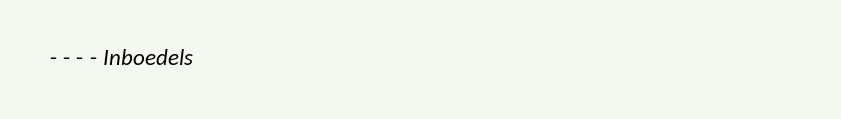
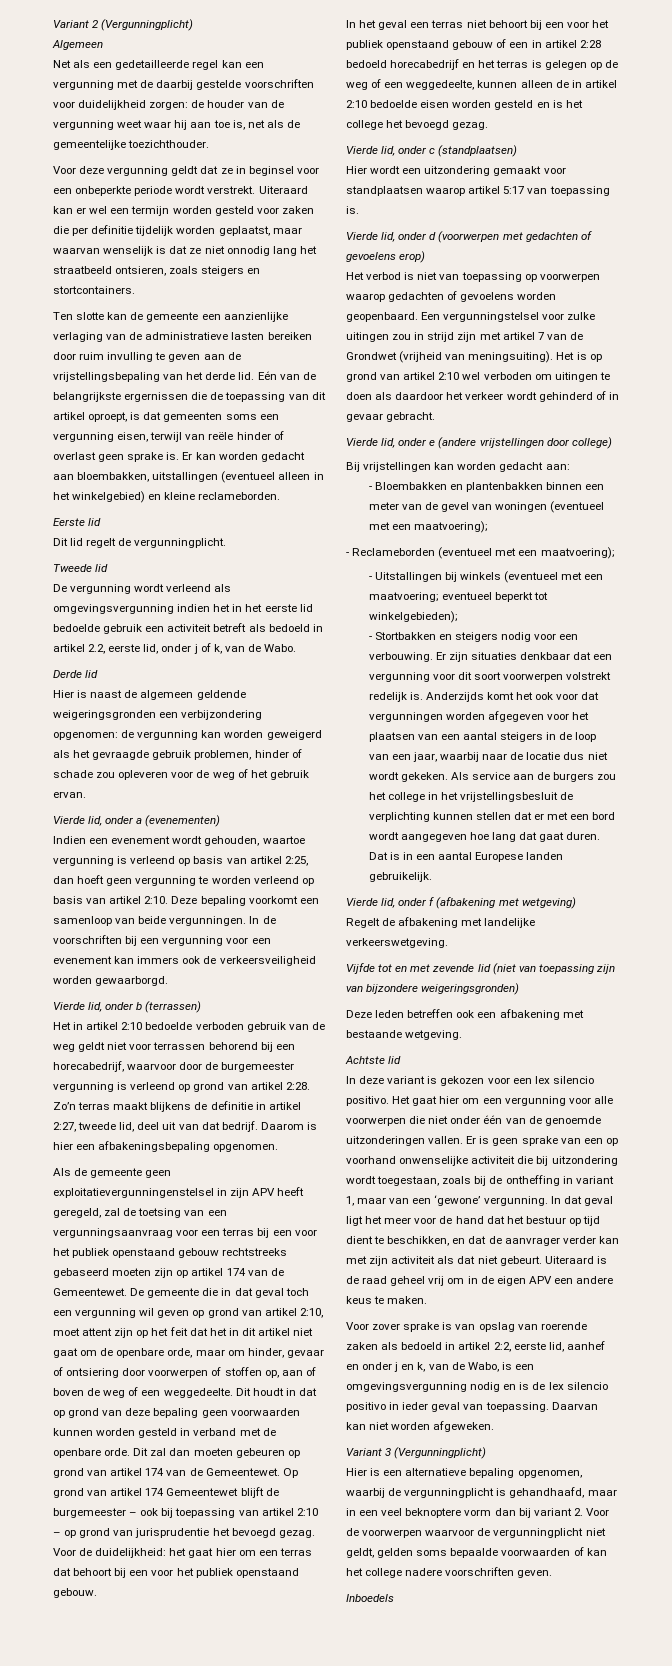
- - - - - Inboedels
+ Variant 2 (Vergunningplicht)
+ Algemeen
+ Net als een gedetailleerde regel kan een vergunning met de daarbij gestelde voorschriften voor duidelijkheid zorgen: de houder van de vergunning weet waar hij aan toe is, net als de gemeentelijke toezichthouder.
+ Voor deze vergunning geldt dat ze in beginsel voor een onbeperkte periode wordt verstrekt. Uiteraard kan er wel een termijn worden gesteld voor zaken die per definitie tijdelijk worden geplaatst, maar waarvan wenselijk is dat ze niet onnodig lang het straatbeeld ontsieren, zoals steigers en stortcontainers.
+ Ten slotte kan de gemeente een aanzienlijke verlaging van de administratieve lasten bereiken door ruim invulling te geven aan de vrijstellingsbepaling van het derde lid. Eén van de belangrijkste ergernissen die de toepassing van dit artikel oproept, is dat gemeenten soms een vergunning eisen, terwijl van reële hinder of overlast geen sprake is. Er kan worden gedacht aan bloembakken, uitstallingen (eventueel alleen in het winkelgebied) en kleine reclameborden.
+ Eerste lid
+ Dit lid regelt de vergunningplicht.
+ Tweede lid
+ De vergunning wordt verleend als omgevingsvergunning indien het in het eerste lid bedoelde gebruik een activiteit betreft als bedoeld in artikel 2.2, eerste lid, onder j of k, van de Wabo.
+ Derde lid
+ Hier is naast de algemeen geldende weigeringsgronden een verbijzondering opgenomen: de vergunning kan worden geweigerd als het gevraagde gebruik problemen, hinder of schade zou opleveren voor de weg of het gebruik ervan.
+ Vierde lid, onder a (evenementen)
+ Indien een evenement wordt gehouden, waartoe vergunning is verleend op basis van artikel 2:25, dan hoeft geen vergunning te worden verleend op basis van artikel 2:10. Deze bepaling voorkomt een samenloop van beide vergunningen. In de voorschriften bij een vergunning voor een evenement kan immers ook de verkeersveiligheid worden gewaarborgd.
+ Vierde lid, onder b (terrassen)
+ Het in artikel 2:10 bedoelde verboden gebruik van de weg geldt niet voor terrassen behorend bij een horecabedrijf, waarvoor door de burgemeester vergunning is verleend op grond van artikel 2:28. Zo’n terras maakt blijkens de definitie in artikel 2:27, tweede lid, deel uit van dat bedrijf. Daarom is hier een afbakeningsbepaling opgenomen.
+ Als de gemeente geen exploitatievergunningenstelsel in zijn APV heeft geregeld, zal de toetsing van een vergunningsaanvraag voor een terras bij een voor het publiek openstaand gebouw rechtstreeks gebaseerd moeten zijn op artikel 174 van de Gemeentewet. De gemeente die in dat geval toch een vergunning wil geven op grond van artikel 2:10, moet attent zijn op het feit dat het in dit artikel niet gaat om de openbare orde, maar om hinder, gevaar of ontsiering door voorwerpen of stoffen op, aan of boven de weg of een weggedeelte. Dit houdt in dat op grond van deze bepaling geen voorwaarden kunnen worden gesteld in verband met de openbare orde. Dit zal dan moeten gebeuren op grond van artikel 174 van de Gemeentewet. Op grond van artikel 174 Gemeentewet blijft de burgemeester – ook bij toepassing van artikel 2:10 – op grond van jurisprudentie het bevoegd gezag. Voor de duidelijkheid: het gaat hier om een terras dat behoort bij een voor het publiek openstaand gebouw.
+ In het geval een terras niet behoort bij een voor het publiek openstaand gebouw of een in artikel 2:28 bedoeld horecabedrijf en het terras is gelegen op de weg of een weggedeelte, kunnen alleen de in artikel 2:10 bedoelde eisen worden gesteld en is het college het bevoegd gezag.
+ Vierde lid, onder c (standplaatsen)
+ Hier wordt een uitzondering gemaakt voor standplaatsen waarop artikel 5:17 van toepassing is.
+ Vierde lid, onder d (voorwerpen met gedachten of gevoelens erop)
+ Het verbod is niet van toepassing op voorwerpen waarop gedachten of gevoelens worden geopenbaard. Een vergunningstelsel voor zulke uitingen zou in strijd zijn met artikel 7 van de Grondwet (vrijheid van meningsuiting). Het is op grond van artikel 2:10 wel verboden om uitingen te doen als daardoor het verkeer wordt gehinderd of in gevaar gebracht.
+ Vierde lid, onder e (andere vrijstellingen door college)
+ Bij vrijstellingen kan worden gedacht aan:
+ - Bloembakken en plantenbakken binnen een meter van de gevel van woningen (eventueel met een maatvoering);
+ - Reclameborden (eventueel met een maatvoering);
+ - Uitstallingen bij winkels (eventueel met een maatvoering; eventueel beperkt tot winkelgebieden);
+ - Stortbakken en steigers nodig voor een verbouwing. Er zijn situaties denkbaar dat een vergunning voor dit soort voorwerpen volstrekt redelijk is. Anderzijds komt het ook voor dat vergunningen worden afgegeven voor het plaatsen van een aantal steigers in de loop van een jaar, waarbij naar de locatie dus niet wordt gekeken. Als service aan de burgers zou het college in het vrijstellingsbesluit de verplichting kunnen stellen dat er met een bord wordt aangegeven hoe lang dat gaat duren. Dat is in een aantal Europese landen gebruikelijk.
+ Vierde lid, onder f (afbakening met wetgeving)
+ Regelt de afbakening met landelijke verkeerswetgeving.
+ Vijfde tot en met zevende lid (niet van toepassing zijn van bijzondere weigeringsgronden)
+ Deze leden betreffen ook een afbakening met bestaande wetgeving.
+ Achtste lid
+ In deze variant is gekozen voor een lex silencio positivo. Het gaat hier om een vergunning voor alle voorwerpen die niet onder één van de genoemde uitzonderingen vallen. Er is geen sprake van een op voorhand onwenselijke activiteit die bij uitzondering wordt toegestaan, zoals bij de ontheffing in variant 1, maar van een ‘gewone’ vergunning. In dat geval ligt het meer voor de hand dat het bestuur op tijd dient te beschikken, en dat de aanvrager verder kan met zijn activiteit als dat niet gebeurt. Uiteraard is de raad geheel vrij om in de eigen APV een andere keus te maken.
+ Voor zover sprake is van opslag van roerende zaken als bedoeld in artikel 2:2, eerste lid, aanhef en onder j en k, van de Wabo, is een omgevingsvergunning nodig en is de lex silencio positivo in ieder geval van toepassing. Daarvan kan niet worden afgeweken.
+ Variant 3 (Vergunningplicht)
+ Hier is een alternatieve bepaling opgenomen, waarbij de vergunningplicht is gehandhaafd, maar in een veel beknoptere vorm dan bij variant 2. Voor de voorwerpen waarvoor de vergunningplicht niet geldt, gelden soms bepaalde voorwaarden of kan het college nadere voorschriften geven.
+ Inboedels

